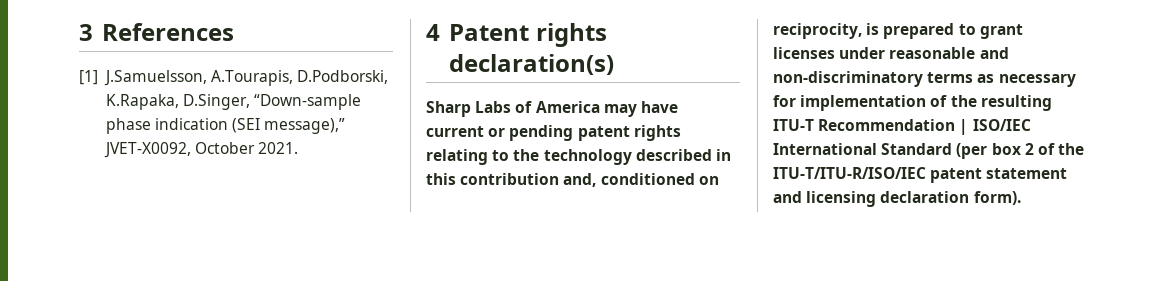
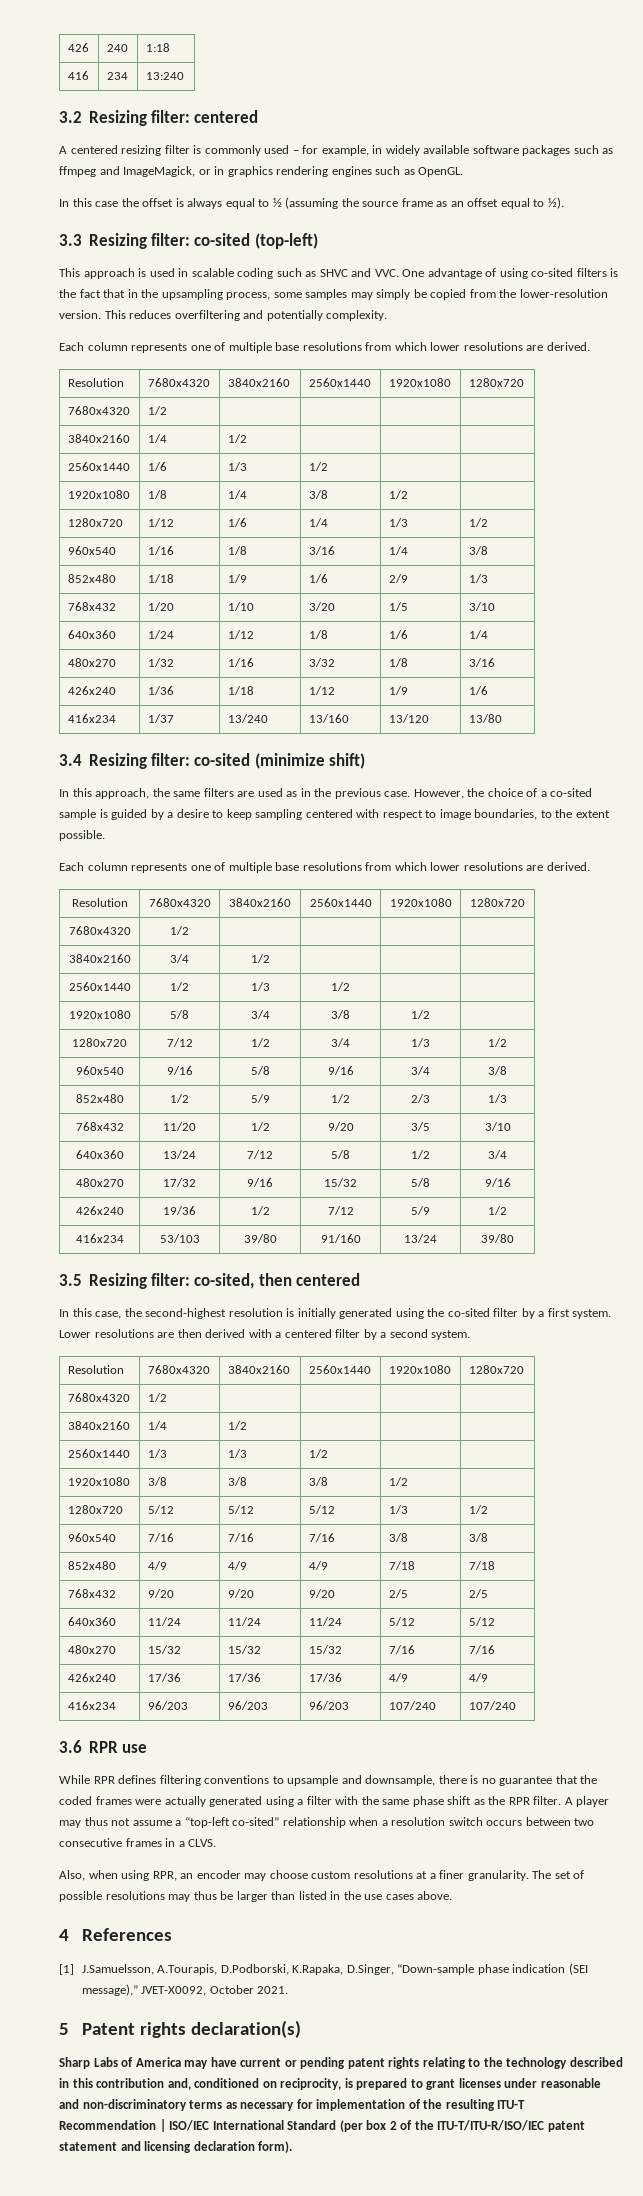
- 3 References
+ 426 | 240 | 1:18
+ 416 | 234 | 13:240
+ 3.2 Resizing filter: centered
+ A centered resizing filter is commonly used – for example, in widely available software packages such as ffmpeg and ImageMagick, or in graphics rendering engines such as OpenGL.
+ In this case the offset is always equal to ½ (assuming the source frame as an offset equal to ½).
+ 3.3 Resizing filter: co-sited (top-left)
+ This approach is used in scalable coding such as SHVC and VVC. One advantage of using co-sited filters is the fact that in the upsampling process, some samples may simply be copied from the lower-resolution version. This reduces overfiltering and potentially complexity.
+ Each column represents one of multiple base resolutions from which lower resolutions are derived.
+ Resolution | 7680x4320 | 3840x2160 | 2560x1440 | 1920x1080 | 1280x720
+ 7680x4320 | 1/2 | | | |
+ 3840x2160 | 1/4 | 1/2 | | |
+ 2560x1440 | 1/6 | 1/3 | 1/2 | |
+ 1920x1080 | 1/8 | 1/4 | 3/8 | 1/2 |
+ 1280x720 | 1/12 | 1/6 | 1/4 | 1/3 | 1/2
+ 960x540 | 1/16 | 1/8 | 3/16 | 1/4 | 3/8
+ 852x480 | 1/18 | 1/9 | 1/6 | 2/9 | 1/3
+ 768x432 | 1/20 | 1/10 | 3/20 | 1/5 | 3/10
+ 640x360 | 1/24 | 1/12 | 1/8 | 1/6 | 1/4
+ 480x270 | 1/32 | 1/16 | 3/32 | 1/8 | 3/16
+ 426x240 | 1/36 | 1/18 | 1/12 | 1/9 | 1/6
+ 416x234 | 1/37 | 13/240 | 13/160 | 13/120 | 13/80
+ 3.4 Resizing filter: co-sited (minimize shift)
+ In this approach, the same filters are used as in the previous case. However, the choice of a co-sited sample is guided by a desire to keep sampling centered with respect to image boundaries, to the extent possible.
+ Each column represents one of multiple base resolutions from which lower resolutions are derived.
+ Resolution | 7680x4320 | 3840x2160 | 2560x1440 | 1920x1080 | 1280x720
+ 7680x4320 | 1/2 | | | |
+ 3840x2160 | 3/4 | 1/2 | | |
+ 2560x1440 | 1/2 | 1/3 | 1/2 | |
+ 1920x1080 | 5/8 | 3/4 | 3/8 | 1/2 |
+ 1280x720 | 7/12 | 1/2 | 3/4 | 1/3 | 1/2
+ 960x540 | 9/16 | 5/8 | 9/16 | 3/4 | 3/8
+ 852x480 | 1/2 | 5/9 | 1/2 | 2/3 | 1/3
+ 768x432 | 11/20 | 1/2 | 9/20 | 3/5 | 3/10
+ 640x360 | 13/24 | 7/12 | 5/8 | 1/2 | 3/4
+ 480x270 | 17/32 | 9/16 | 15/32 | 5/8 | 9/16
+ 426x240 | 19/36 | 1/2 | 7/12 | 5/9 | 1/2
+ 416x234 | 53/103 | 39/80 | 91/160 | 13/24 | 39/80
+ 3.5 Resizing filter: co-sited, then centered
+ In this case, the second-highest resolution is initially generated using the co-sited filter by a first system. Lower resolutions are then derived with a centered filter by a second system.
+ Resolution | 7680x4320 | 3840x2160 | 2560x1440 | 1920x1080 | 1280x720
+ 7680x4320 | 1/2 | | | |
+ 3840x2160 | 1/4 | 1/2 | | |
+ 2560x1440 | 1/3 | 1/3 | 1/2 | |
+ 1920x1080 | 3/8 | 3/8 | 3/8 | 1/2 |
+ 1280x720 | 5/12 | 5/12 | 5/12 | 1/3 | 1/2
+ 960x540 | 7/16 | 7/16 | 7/16 | 3/8 | 3/8
+ 852x480 | 4/9 | 4/9 | 4/9 | 7/18 | 7/18
+ 768x432 | 9/20 | 9/20 | 9/20 | 2/5 | 2/5
+ 640x360 | 11/24 | 11/24 | 11/24 | 5/12 | 5/12
+ 480x270 | 15/32 | 15/32 | 15/32 | 7/16 | 7/16
+ 426x240 | 17/36 | 17/36 | 17/36 | 4/9 | 4/9
+ 416x234 | 96/203 | 96/203 | 96/203 | 107/240 | 107/240
+ 3.6 RPR use
+ While RPR defines filtering conventions to upsample and downsample, there is no guarantee that the coded frames were actually generated using a filter with the same phase shift as the RPR filter. A player may thus not assume a “top-left co-sited” relationship when a resolution switch occurs between two consecutive frames in a CLVS.
+ Also, when using RPR, an encoder may choose custom resolutions at a finer granularity. The set of possible resolutions may thus be larger than listed in the use cases above.
+ 4 References
- 4 Patent rights declaration(s)
+ 5 Patent rights declaration(s)

